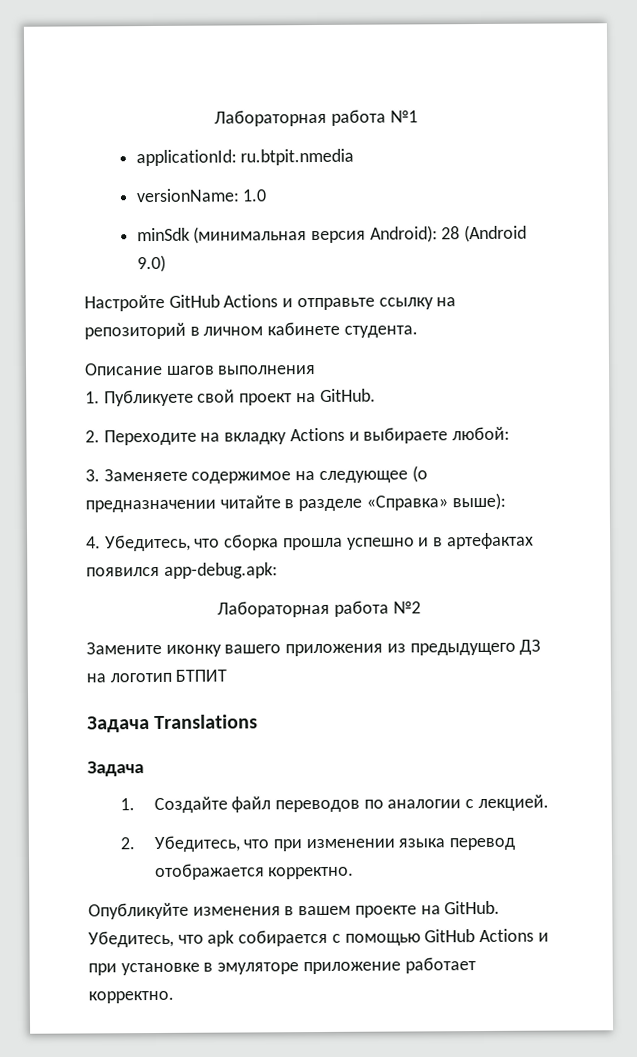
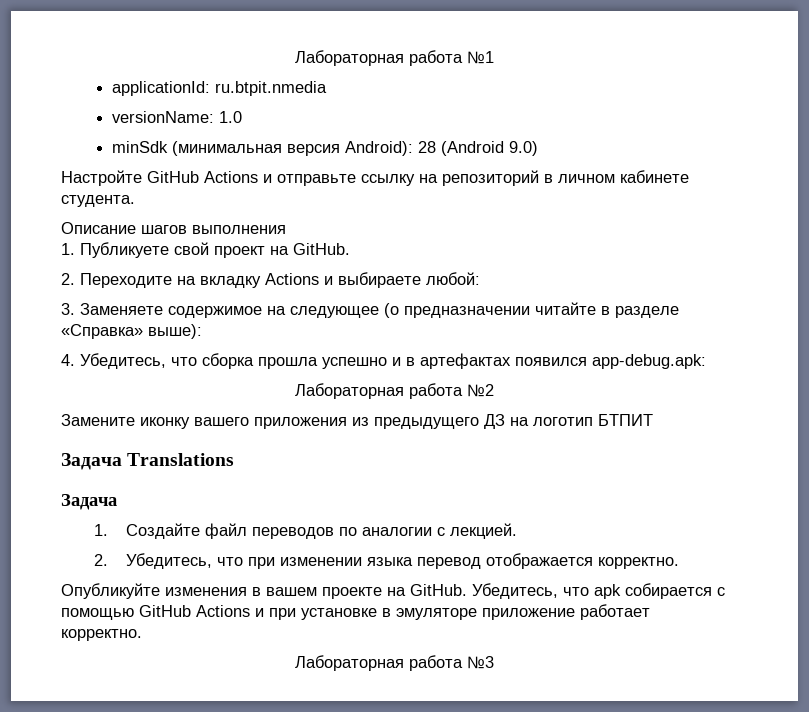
+ Лабораторная работа №3

